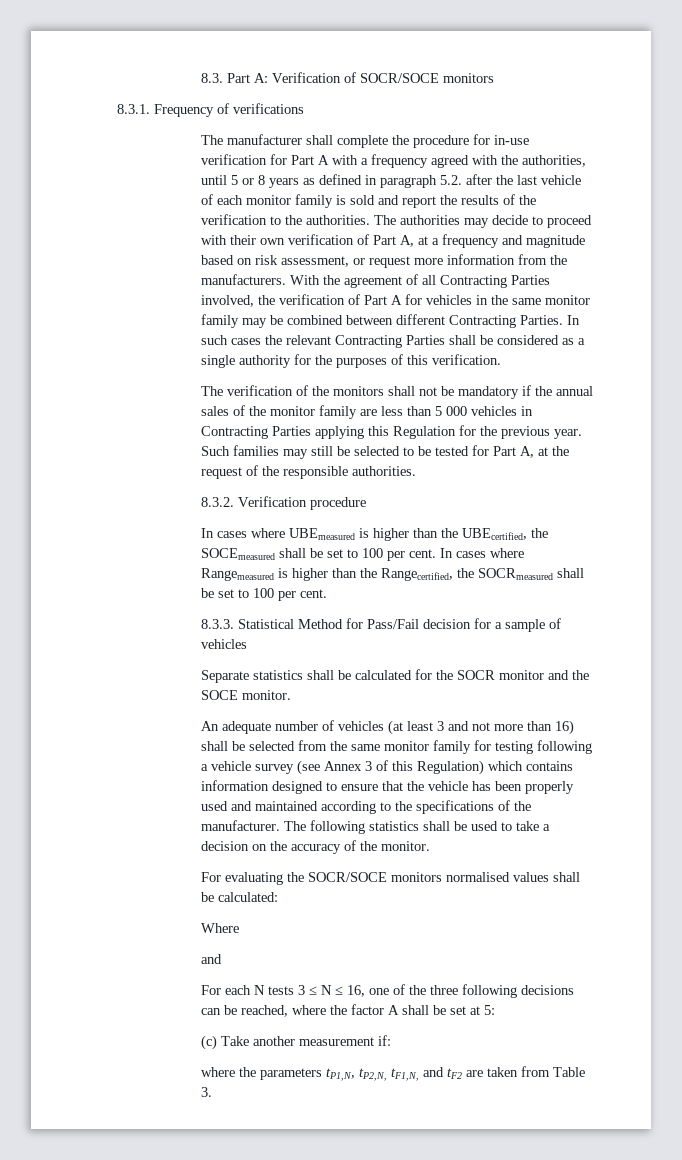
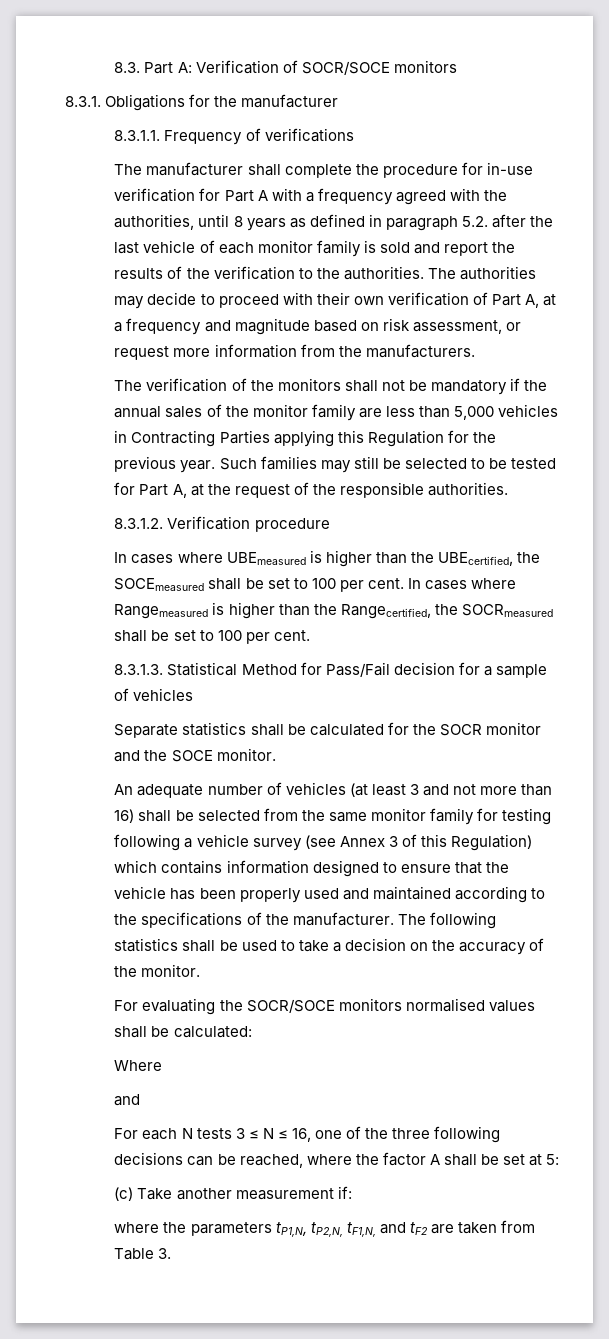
- 8.3.1. Frequency of verifications
+ 8.3.1. Obligations for the manufacturer
+ 8.3.1.1. Frequency of verifications
- The manufacturer shall complete the procedure for in-use verification for Part A with a frequency agreed with the authorities, until 5 or 8 years as defined in paragraph 5.2. after the last vehicle of each monitor family is sold and report the results of the verification to the authorities.
+ The manufacturer shall complete the procedure for in-use verification for Part A with a frequency agreed with the authorities, until 8 years as defined in paragraph 5.2. after the last vehicle of each monitor family is sold and report the results of the verification to the authorities.
- With the agreement of all Contracting Parties involved, the verification of Part A for vehicles in the same monitor family may be combined between different Contracting Parties. In such cases the relevant Contracting Parties shall be considered as a single authority for the purposes of this verification.
- The verification of the monitors shall not be mandatory if the annual sales of the monitor family are less than 5 000 vehicles in Contracting Parties applying this Regulation for the previous year.
+ The verification of the monitors shall not be mandatory if the annual sales of the monitor family are less than 5,000 vehicles in Contracting Parties applying this Regulation for the previous year.
- 8.3.2. Verification procedure
+ 8.3.1.2. Verification procedure
- 8.3.3. Statistical Method for Pass/Fail decision for a sample of vehicles
+ 8.3.1.3. Statistical Method for Pass/Fail decision for a sample of vehicles

